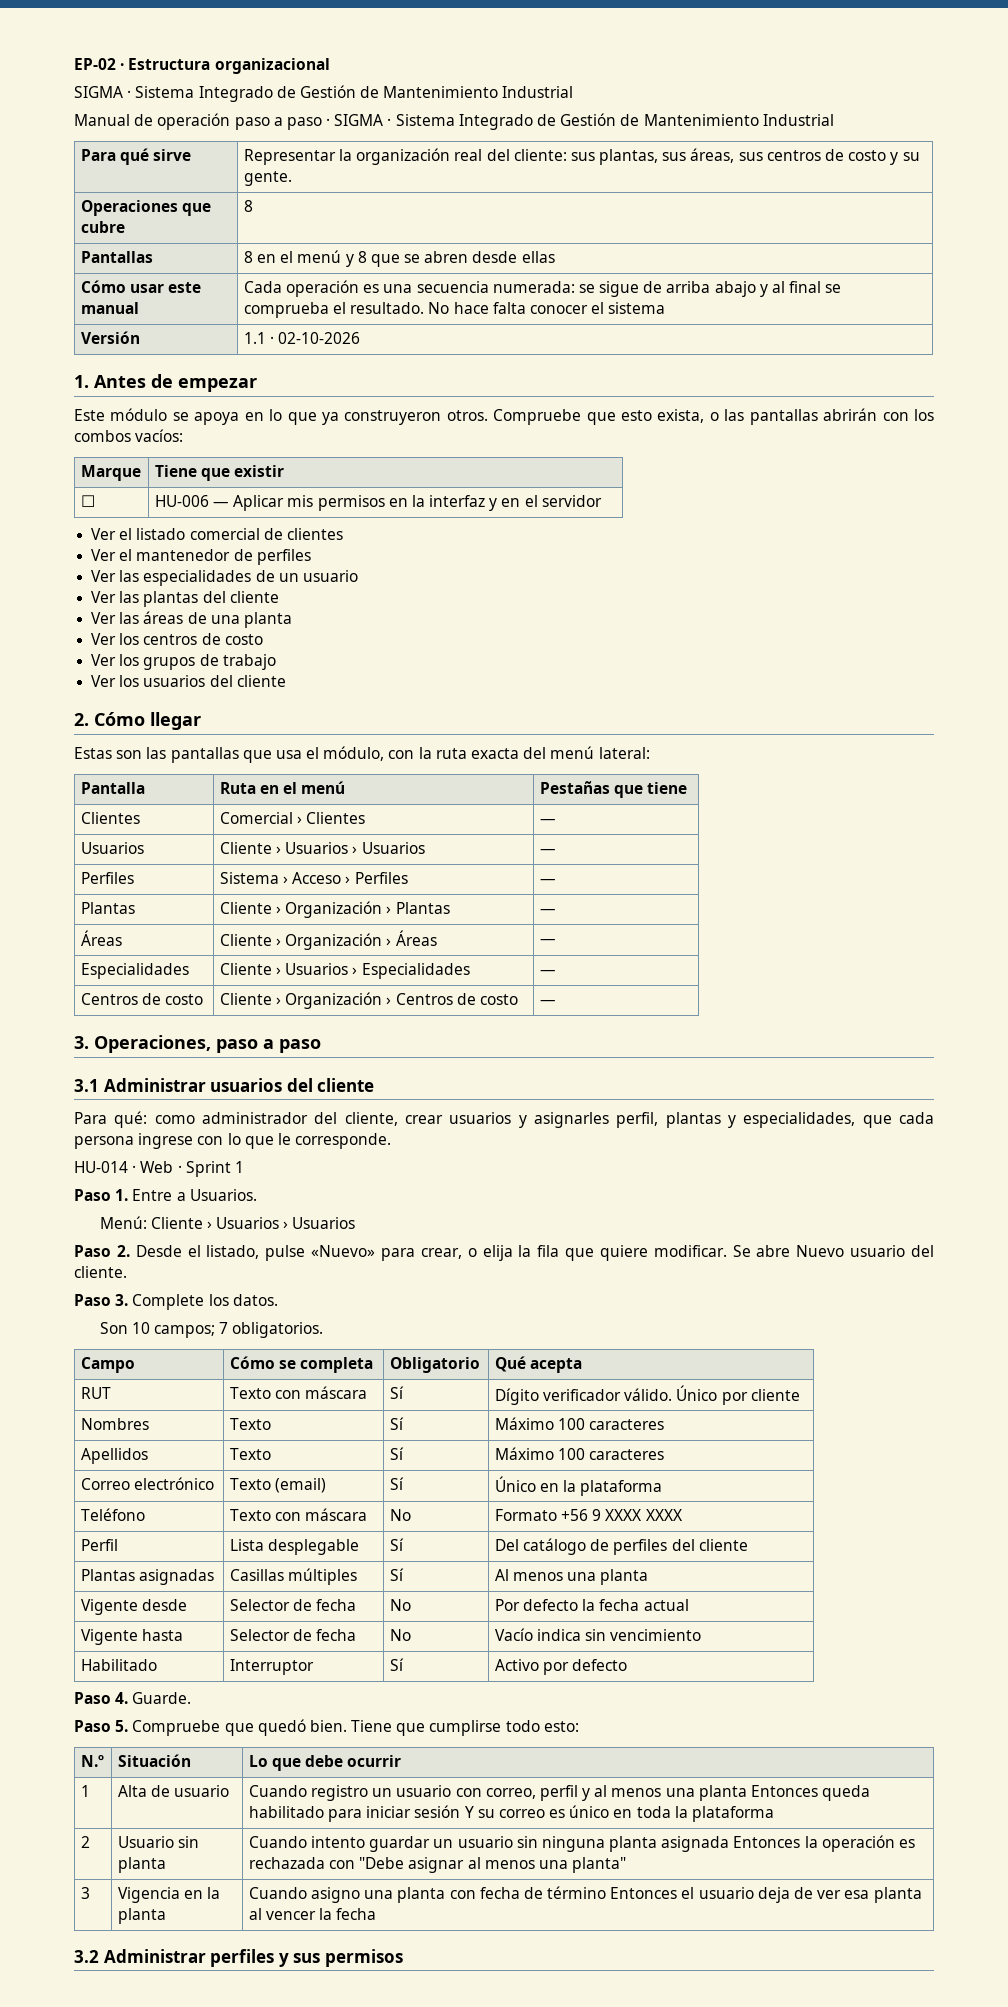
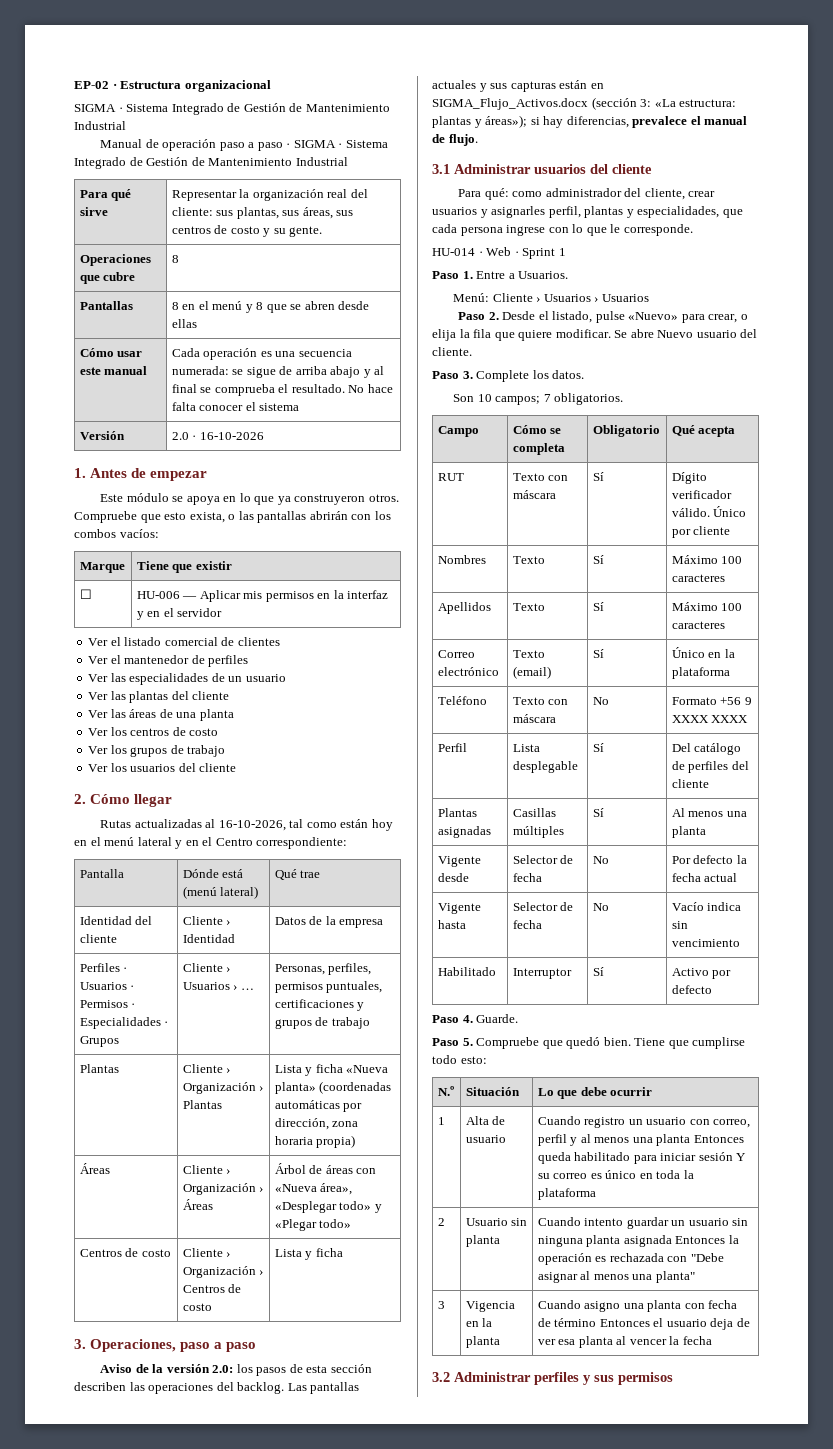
- Versión | 1.1 · 02-10-2026
+ Versión | 2.0 · 16-10-2026
- Estas son las pantallas que usa el módulo, con la ruta exacta del menú lateral:
- Pantalla | Ruta en el menú | Pestañas que tiene
- Clientes | Comercial › Clientes | —
- Usuarios | Cliente › Usuarios › Usuarios | —
- Perfiles | Sistema › Acceso › Perfiles | —
+ Rutas actualizadas al 16-10-2026, tal como están hoy en el menú lateral y en el Centro correspondiente:
+ Pantalla | Dónde está (menú lateral) | Qué trae
+ Identidad del cliente | Cliente › Identidad | Datos de la empresa
+ Perfiles · Usuarios · Permisos · Especialidades · Grupos | Cliente › Usuarios › … | Personas, perfiles, permisos puntuales, certificaciones y grupos de trabajo
- Plantas | Cliente › Organización › Plantas | —
+ Plantas | Cliente › Organización › Plantas | Lista y ficha «Nueva planta» (coordenadas automáticas por dirección, zona horaria propia)
- Áreas | Cliente › Organización › Áreas | —
- Especialidades | Cliente › Usuarios › Especialidades | —
+ Áreas | Cliente › Organización › Áreas | Árbol de áreas con «Nueva área», «Desplegar todo» y «Plegar todo»
- Centros de costo | Cliente › Organización › Centros de costo | —
+ Centros de costo | Cliente › Organización › Centros de costo | Lista y ficha
+ Aviso de la versión 2.0: los pasos de esta sección describen las operaciones del backlog. Las pantallas actuales y sus capturas están en SIGMA_Flujo_Activos.docx (sección 3: «La estructura: plantas y áreas»); si hay diferencias, prevalece el manual de flujo.

